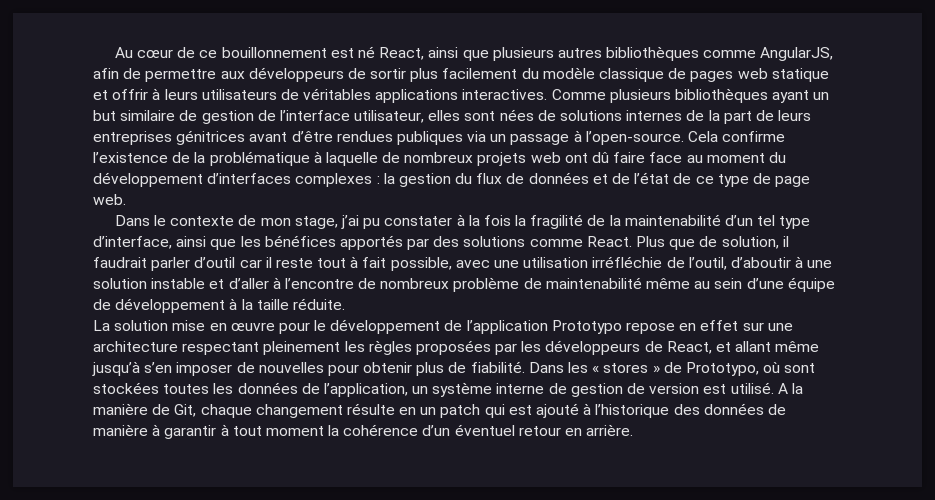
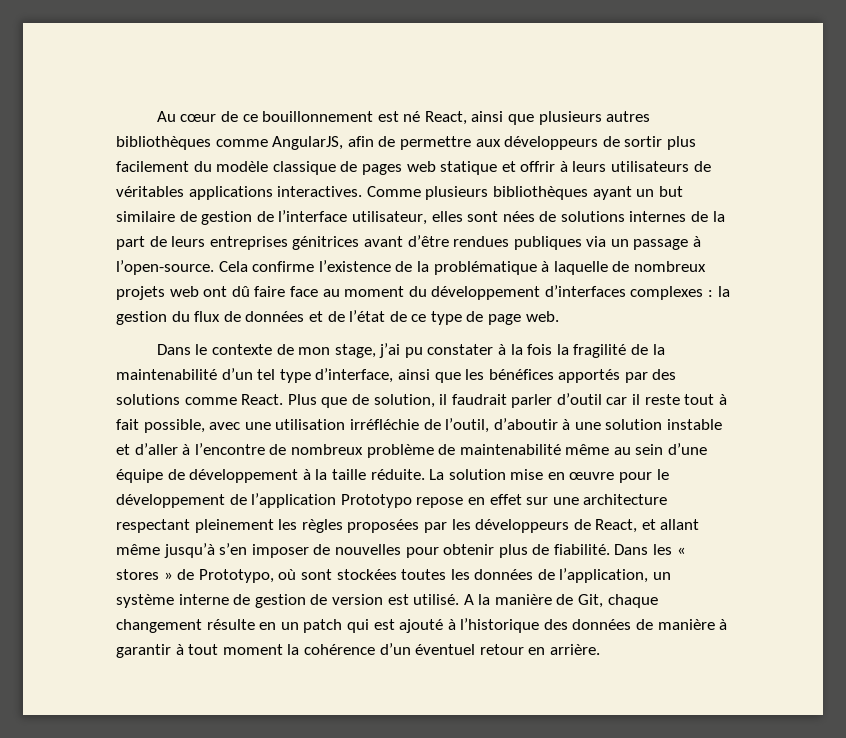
- Plus que de solution, il faudrait parler d’outil car il reste tout à fait possible, avec une utilisation irréfléchie de l’outil, d’aboutir à une solution instable et d’aller à l’encontre de nombreux problème de maintenabilité même au sein d’une équipe de développement à la taille réduite.
- La solution mise en œuvre pour le développement de l’application Prototypo repose en effet sur une architecture respectant pleinement les règles proposées par les développeurs de React, et allant même jusqu’à s’en imposer de nouvelles pour obtenir plus de fiabilité.
+ Plus que de solution, il faudrait parler d’outil car il reste tout à fait possible, avec une utilisation irréfléchie de l’outil, d’aboutir à une solution instable et d’aller à l’encontre de nombreux problème de maintenabilité même au sein d’une équipe de développement à la taille réduite. La solution mise en œuvre pour le développement de l’application Prototypo repose en effet sur une architecture respectant pleinement les règles proposées par les développeurs de React, et allant même jusqu’à s’en imposer de nouvelles pour obtenir plus de fiabilité.

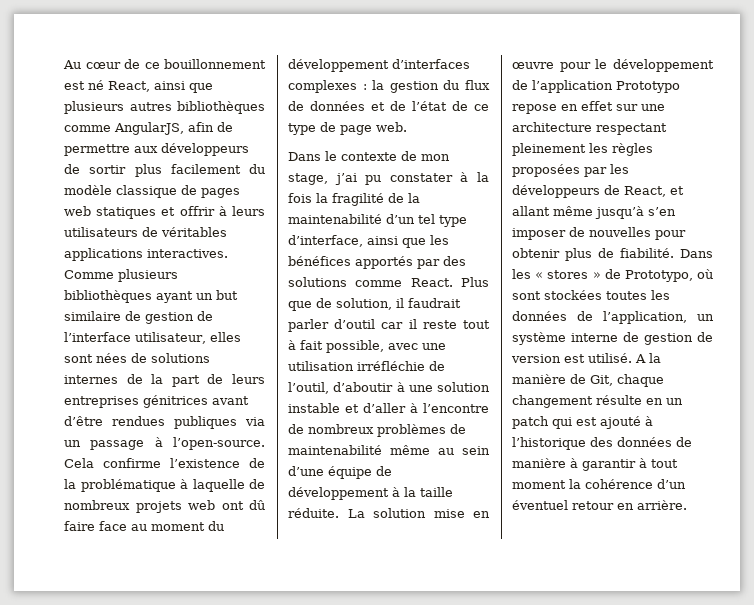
- Au cœur de ce bouillonnement est né React, ainsi que plusieurs autres bibliothèques comme AngularJS, afin de permettre aux développeurs de sortir plus facilement du modèle classique de pages web statique et offrir à leurs utilisateurs de véritables applications interactives.
+ Au cœur de ce bouillonnement est né React, ainsi que plusieurs autres bibliothèques comme AngularJS, afin de permettre aux développeurs de sortir plus facilement du modèle classique de pages web statiques et offrir à leurs utilisateurs de véritables applications interactives.
- Plus que de solution, il faudrait parler d’outil car il reste tout à fait possible, avec une utilisation irréfléchie de l’outil, d’aboutir à une solution instable et d’aller à l’encontre de nombreux problème de maintenabilité même au sein d’une équipe de développement à la taille réduite.
+ Plus que de solution, il faudrait parler d’outil car il reste tout à fait possible, avec une utilisation irréfléchie de l’outil, d’aboutir à une solution instable et d’aller à l’encontre de nombreux problèmes de maintenabilité même au sein d’une équipe de développement à la taille réduite.

